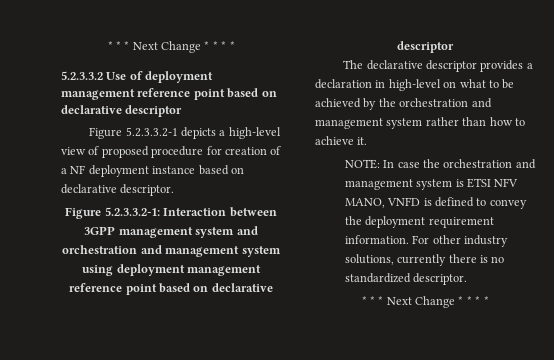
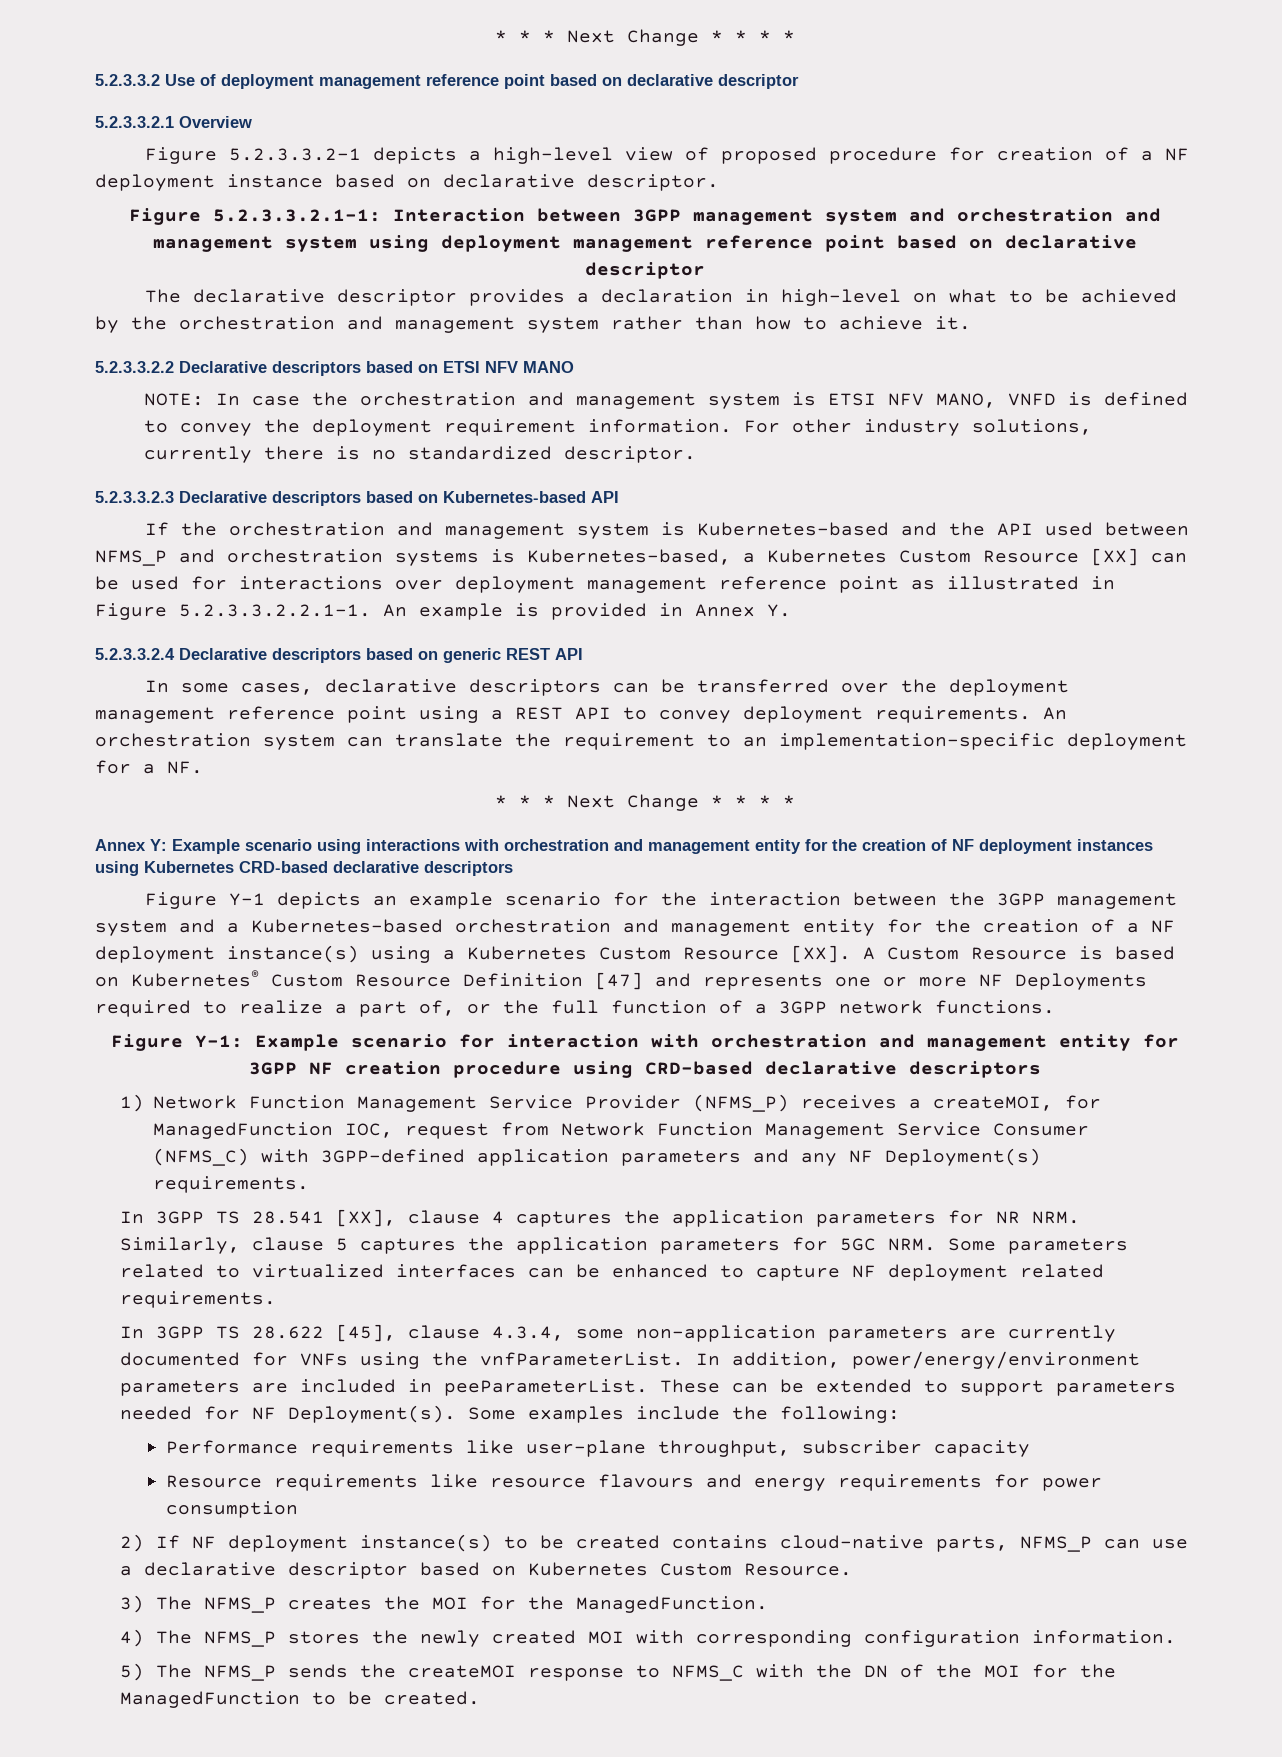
+ 5.2.3.3.2.1 Overview
- Figure 5.2.3.3.2-1: Interaction between 3GPP management system and orchestration and management system using deployment management reference point based on declarative descriptor
+ Figure 5.2.3.3.2.1-1: Interaction between 3GPP management system and orchestration and management system using deployment management reference point based on declarative descriptor
+ 5.2.3.3.2.2 Declarative descriptors based on ETSI NFV MANO
  For other industry solutions, currently there is no standardized descriptor.
+ 5.2.3.3.2.3 Declarative descriptors based on Kubernetes-based API
+ If the orchestration and management system is Kubernetes-based and the API used between NFMS_P and orchestration systems is Kubernetes-based, a Kubernetes Custom Resource [XX] can be used for interactions over deployment management reference point as illustrated in Figure 5.2.3.3.2.2.1-1. An example is provided in Annex Y.
+ 5.2.3.3.2.4 Declarative descriptors based on generic REST API
+ In some cases, declarative descriptors can be transferred over the deployment management reference point using a REST API to convey deployment requirements. An orchestration system can translate the requirement to an implementation-specific deployment for a NF.
  * * * Next Change * * * *
+ Annex Y: Example scenario using interactions with orchestration and management entity for the creation of NF deployment instances using Kubernetes CRD-based declarative descriptors
+ Figure Y-1 depicts an example scenario for the interaction between the 3GPP management system and a Kubernetes-based orchestration and management entity for the creation of a NF deployment instance(s) using a Kubernetes Custom Resource [XX]. A Custom Resource is based on Kubernetes® Custom Resource Definition [47] and represents one or more NF Deployments required to realize a part of, or the full function of a 3GPP network functions.
+ Figure Y-1: Example scenario for interaction with orchestration and management entity for 3GPP NF creation procedure using CRD-based declarative descriptors
+ 1) Network Function Management Service Provider (NFMS_P) receives a createMOI, for ManagedFunction IOC, request from Network Function Management Service Consumer (NFMS_C) with 3GPP-defined application parameters and any NF Deployment(s) requirements.
+ In 3GPP TS 28.541 [XX], clause 4 captures the application parameters for NR NRM. Similarly, clause 5 captures the application parameters for 5GC NRM. Some parameters related to virtualized interfaces can be enhanced to capture NF deployment related requirements.
+ In 3GPP TS 28.622 [45], clause 4.3.4, some non-application parameters are currently documented for VNFs using the vnfParameterList. In addition, power/energy/environment parameters are included in peeParameterList. These can be extended to support parameters needed for NF Deployment(s). Some examples include the following:
+ Performance requirements like user-plane throughput, subscriber capacity
+ Resource requirements like resource flavours and energy requirements for power consumption
+ 2) If NF deployment instance(s) to be created contains cloud-native parts, NFMS_P can use a declarative descriptor based on Kubernetes Custom Resource.
+ 3) The NFMS_P creates the MOI for the ManagedFunction.
+ 4) The NFMS_P stores the newly created MOI with corresponding configuration information.
+ 5) The NFMS_P sends the createMOI response to NFMS_C with the DN of the MOI for the ManagedFunction to be created.

